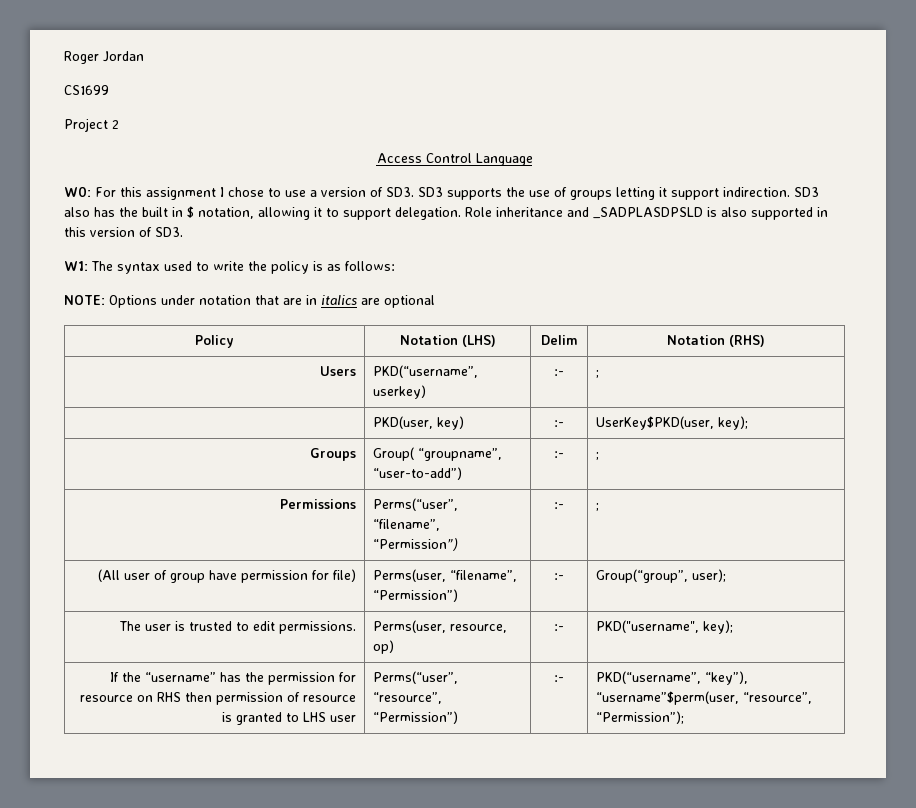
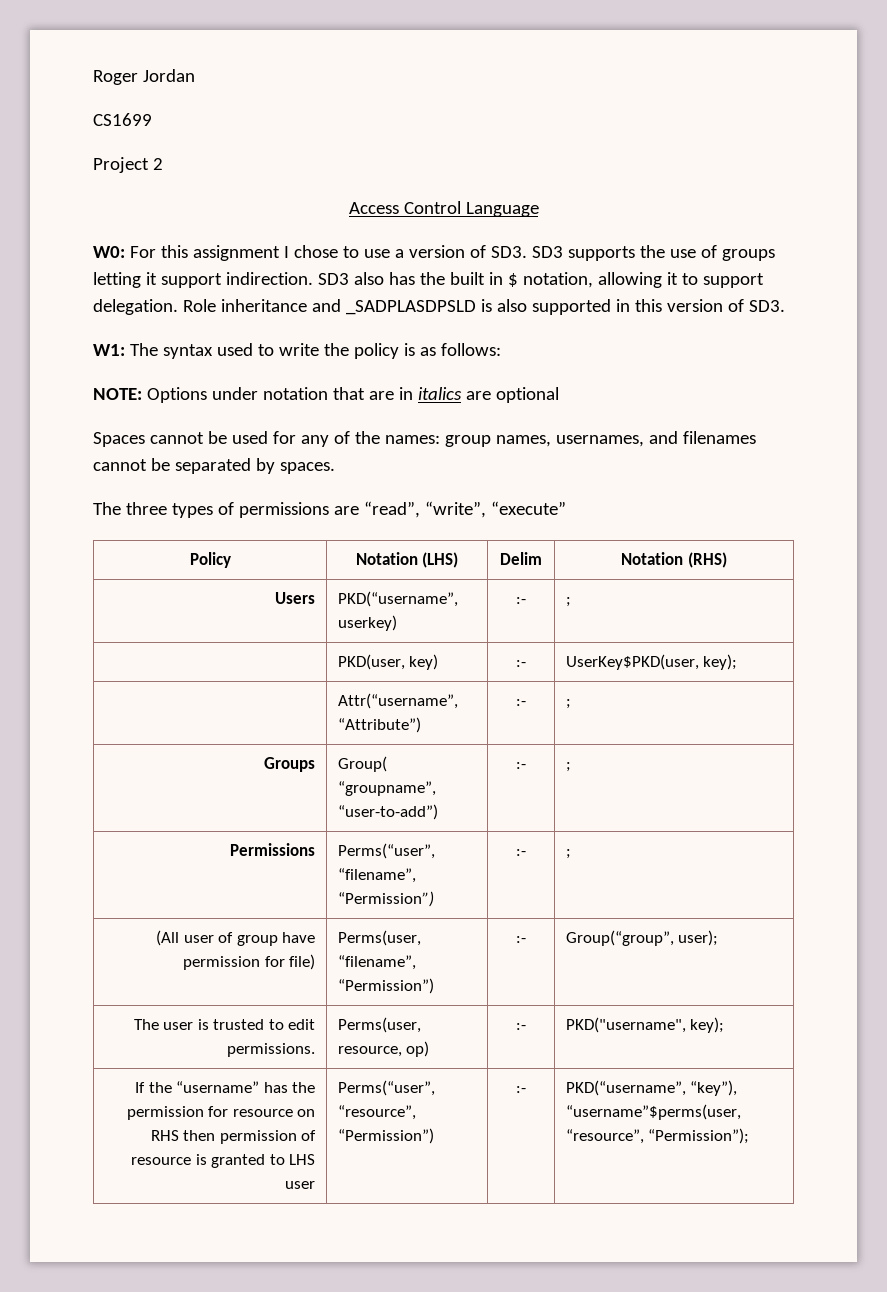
+ Spaces cannot be used for any of the names: group names, usernames, and filenames cannot be separated by spaces.
+ The three types of permissions are “read”, “write”, “execute”
+ | Attr(“username”, “Attribute”) | :- | ;
- If the “username” has the permission for resource on RHS then permission of resource is granted to LHS user | Perms(“user”, “resource”, “Permission”) | :- | PKD(“username”, “key”), “username”$perm(user, “resource”, “Permission”);
+ If the “username” has the permission for resource on RHS then permission of resource is granted to LHS user | Perms(“user”, “resource”, “Permission”) | :- | PKD(“username”, “key”), “username”$perms(user, “resource”, “Permission”);

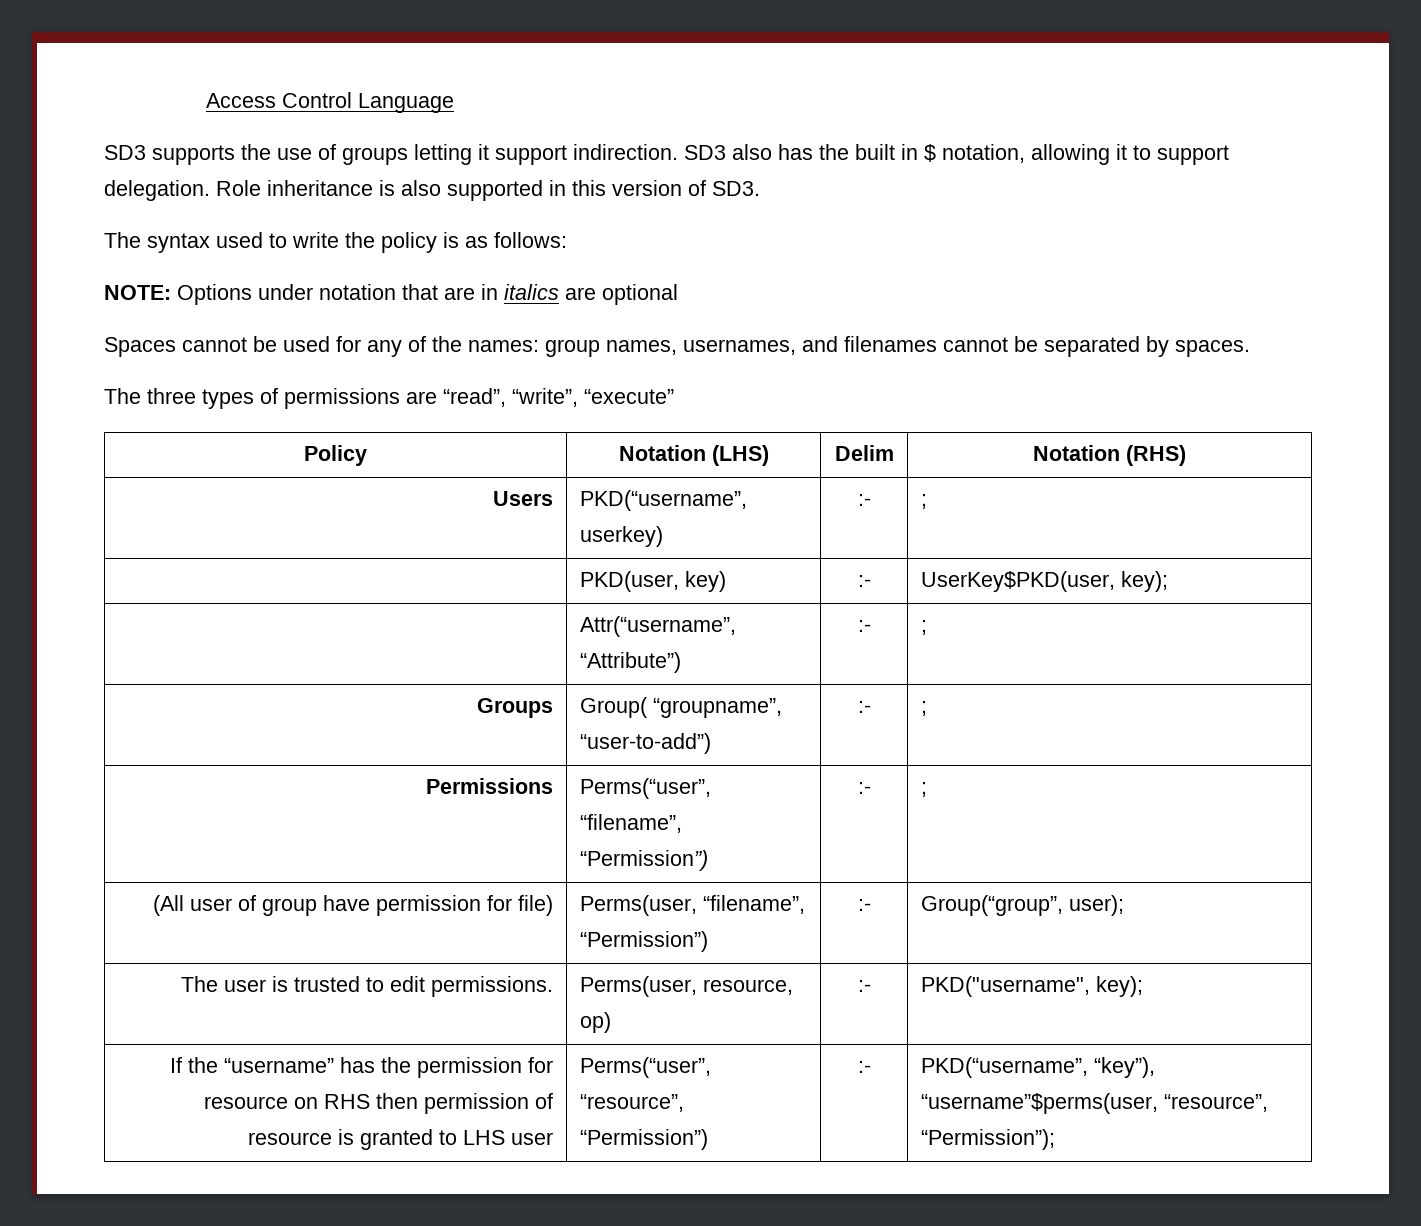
- Roger Jordan
- CS1699
- Project 2
  Access Control Language
- W0: For this assignment I chose to use a version of SD3. SD3 supports the use of groups letting it support indirection.
+ SD3 supports the use of groups letting it support indirection.
- Role inheritance and _SADPLASDPSLD is also supported in this version of SD3.
+ Role inheritance is also supported in this version of SD3.
- W1: The syntax used to write the policy is as follows:
+ The syntax used to write the policy is as follows:

